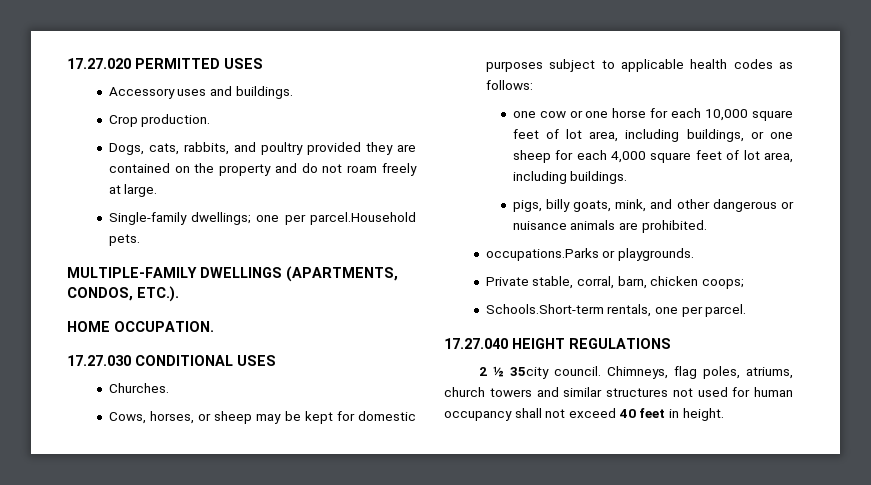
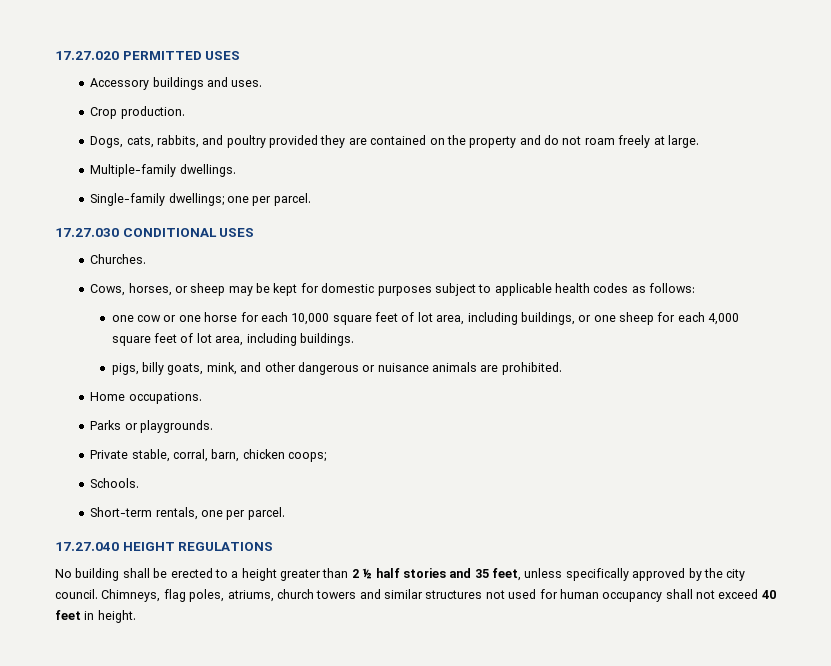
- Accessory uses and buildings.
+ Accessory buildings and uses.
+ Multiple-family dwellings.
- Single-family dwellings; one per parcel.Household pets.
- MULTIPLE-FAMILY DWELLINGS (APARTMENTS, CONDOS, ETC.).
- HOME OCCUPATION.
+ Single-family dwellings; one per parcel.
- occupations.Parks or playgrounds.
+ Home occupations.
+ Parks or playgrounds.
- Schools.Short-term rentals, one per parcel.
+ Schools.
+ Short-term rentals, one per parcel.
- 2 ½ 35city council.
+ No building shall be erected to a height greater than 2 ½ half stories and 35 feet, unless specifically approved by the city council.

